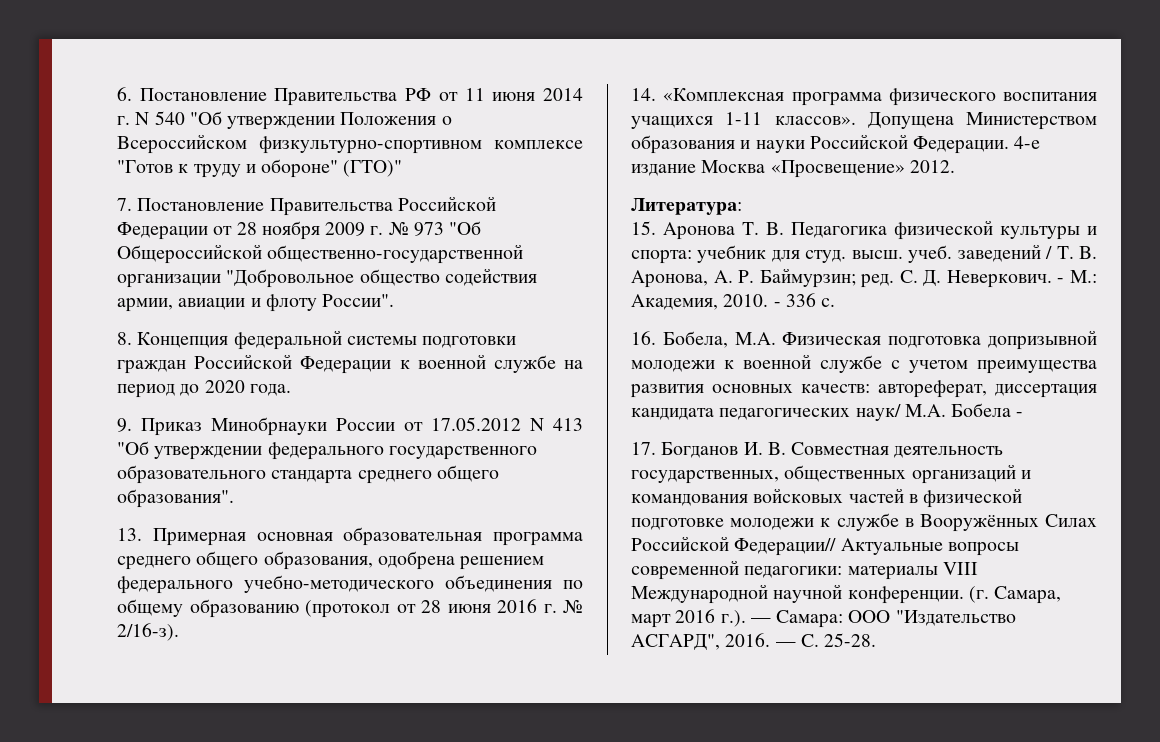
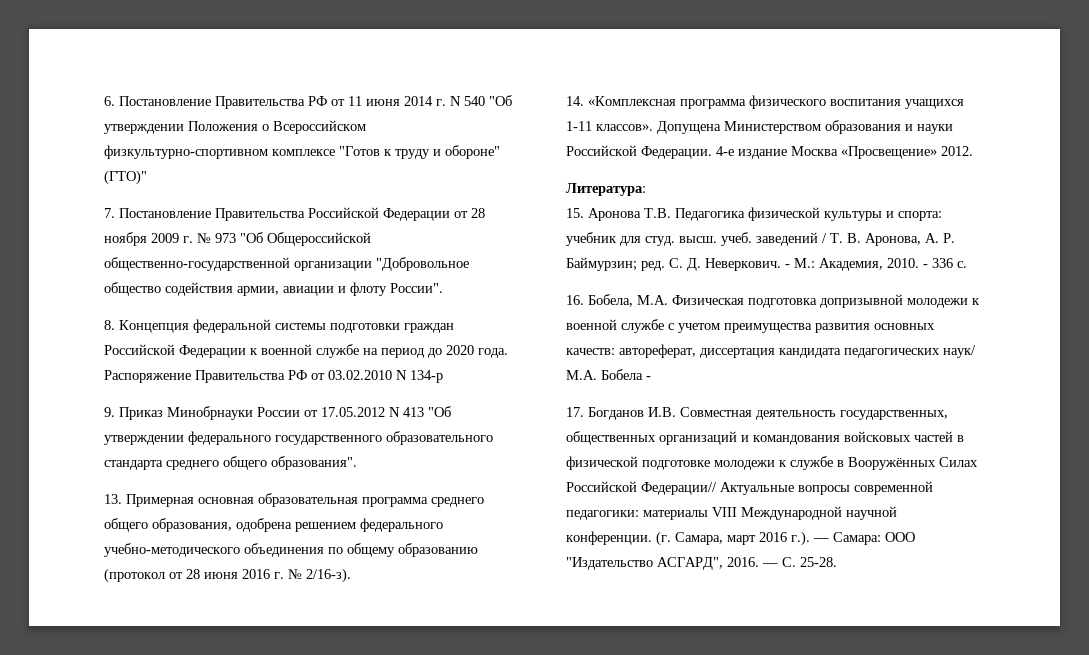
+ Распоряжение Правительства РФ от 03.02.2010 N 134-р
- 15. Аронова Т. В. Педагогика физической культуры и спорта: учебник для студ. высш. учеб. заведений / Т. В. Аронова, А. Р. Баймурзин; ред.
+ 15. Аронова Т.В. Педагогика физической культуры и спорта: учебник для студ. высш. учеб. заведений / Т. В. Аронова, А. Р. Баймурзин; ред.
- 17. Богданов И. В. Совместная деятельность государственных, общественных организаций и командования войсковых частей в физической подготовке молодежи к службе в Вооружённых Силах Российской Федерации// Актуальные вопросы современной педагогики: материалы VIII Международной научной конференции.
+ 17. Богданов И.В. Совместная деятельность государственных, общественных организаций и командования войсковых частей в физической подготовке молодежи к службе в Вооружённых Силах Российской Федерации// Актуальные вопросы современной педагогики: материалы VIII Международной научной конференции.

